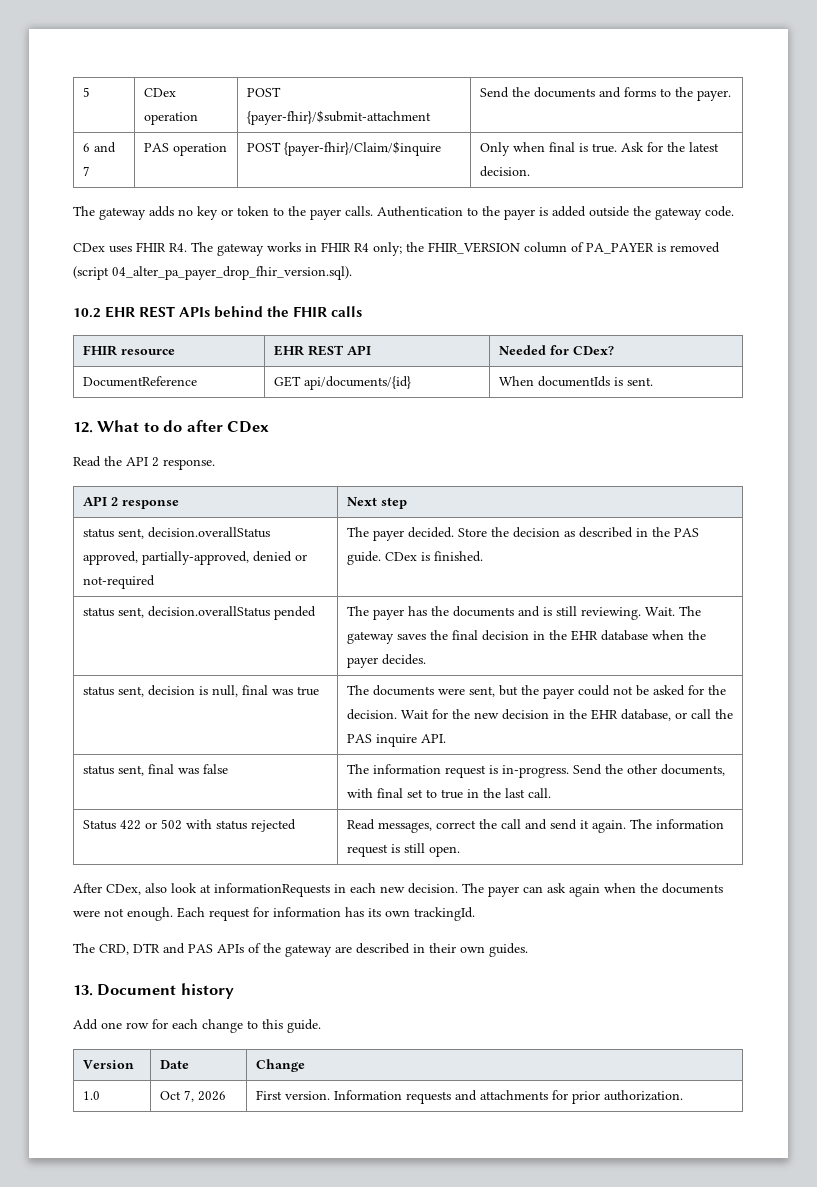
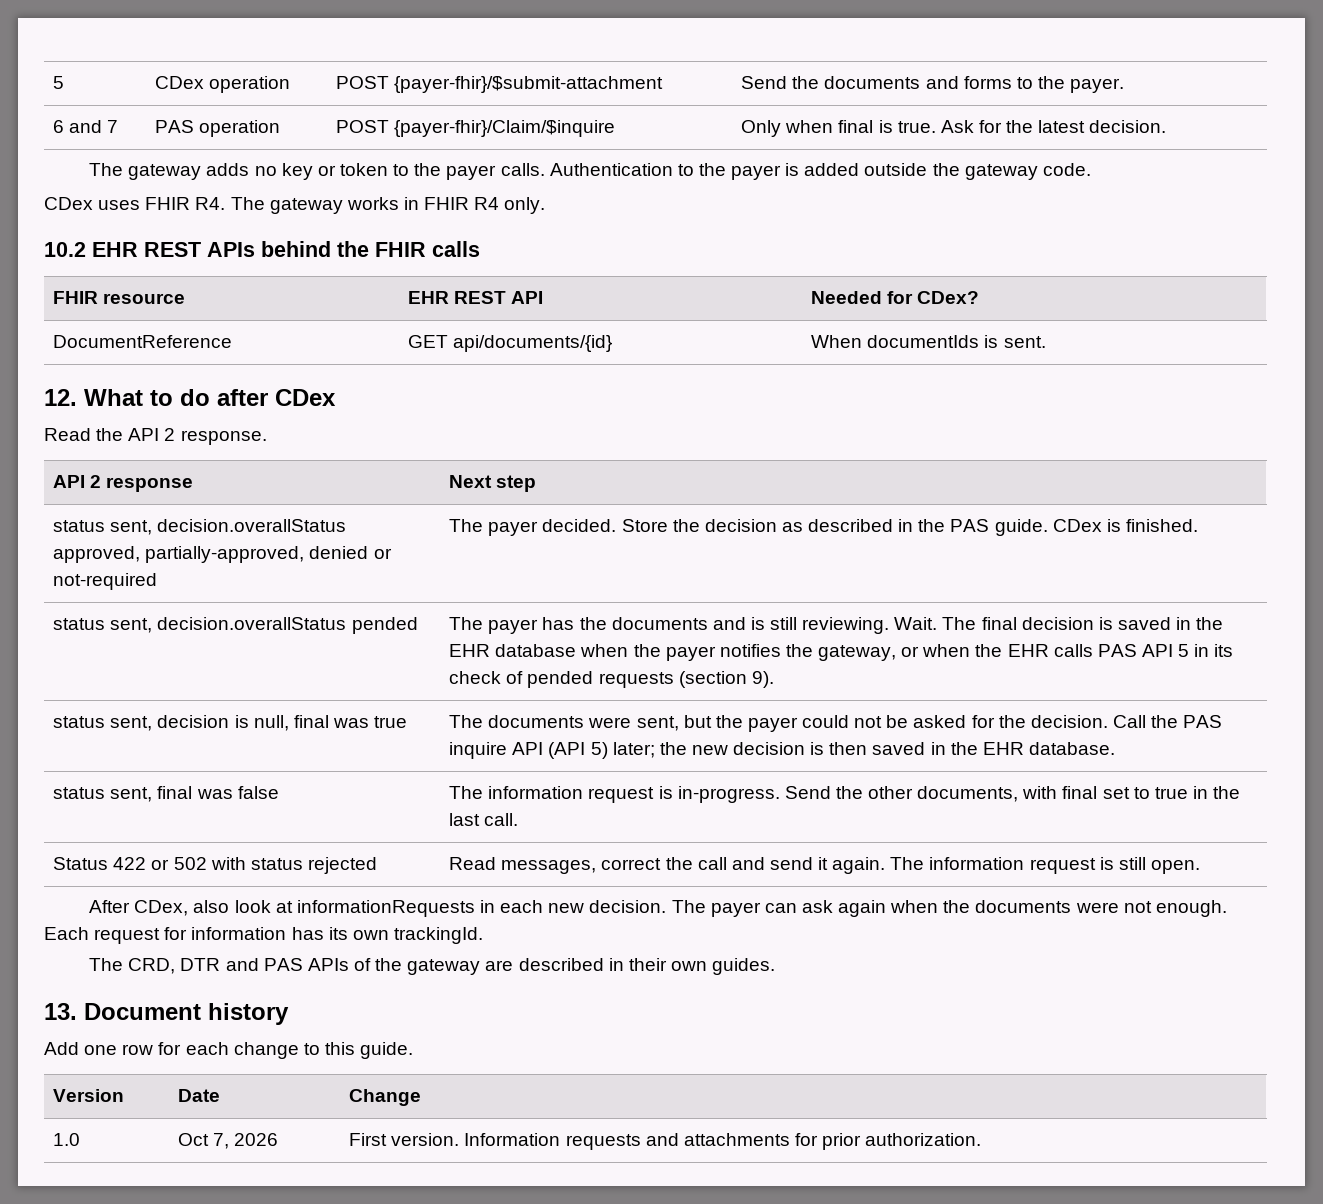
- CDex uses FHIR R4. The gateway works in FHIR R4 only; the FHIR_VERSION column of PA_PAYER is removed (script 04_alter_pa_payer_drop_fhir_version.sql).
+ CDex uses FHIR R4. The gateway works in FHIR R4 only.
- The gateway saves the final decision in the EHR database when the payer decides.
+ The final decision is saved in the EHR database when the payer notifies the gateway, or when the EHR calls PAS API 5 in its check of pended requests (section 9).
- status sent, decision is null, final was true | The documents were sent, but the payer could not be asked for the decision. Wait for the new decision in the EHR database, or call the PAS inquire API.
+ status sent, decision is null, final was true | The documents were sent, but the payer could not be asked for the decision. Call the PAS inquire API (API 5) later; the new decision is then saved in the EHR database.

